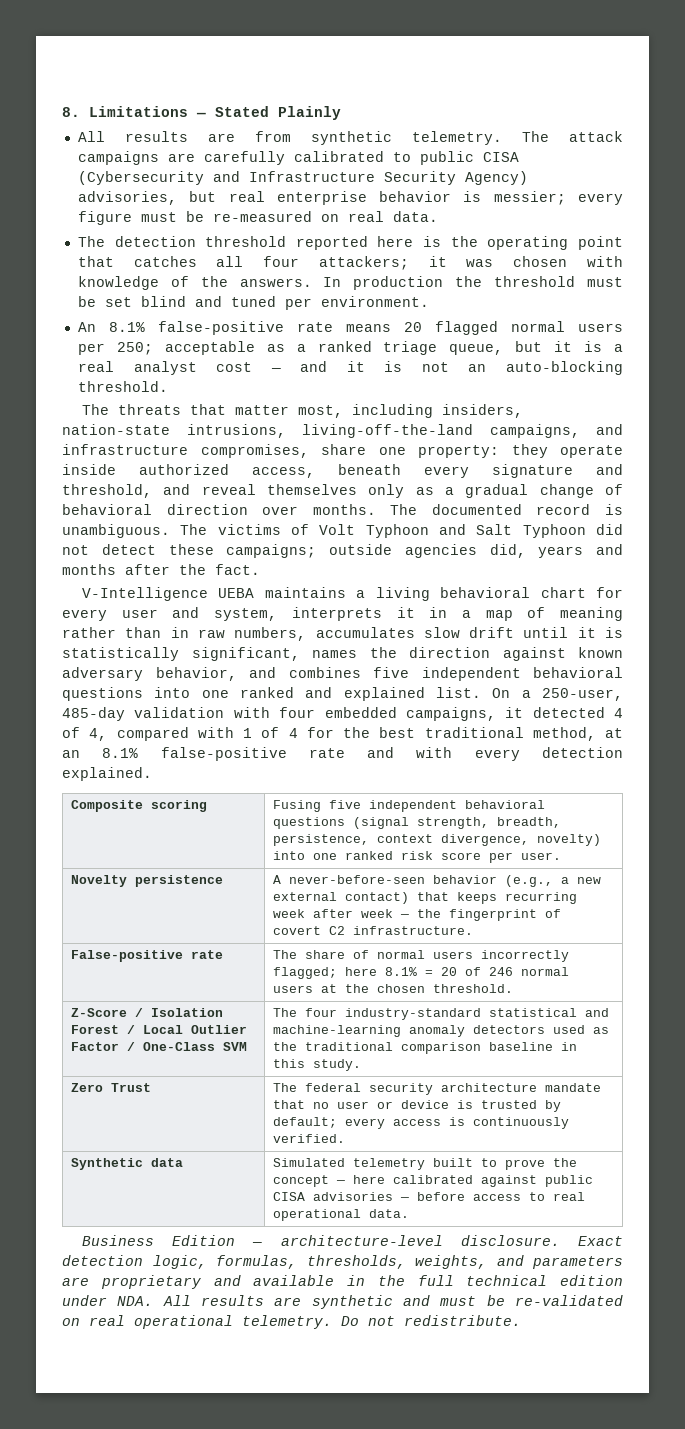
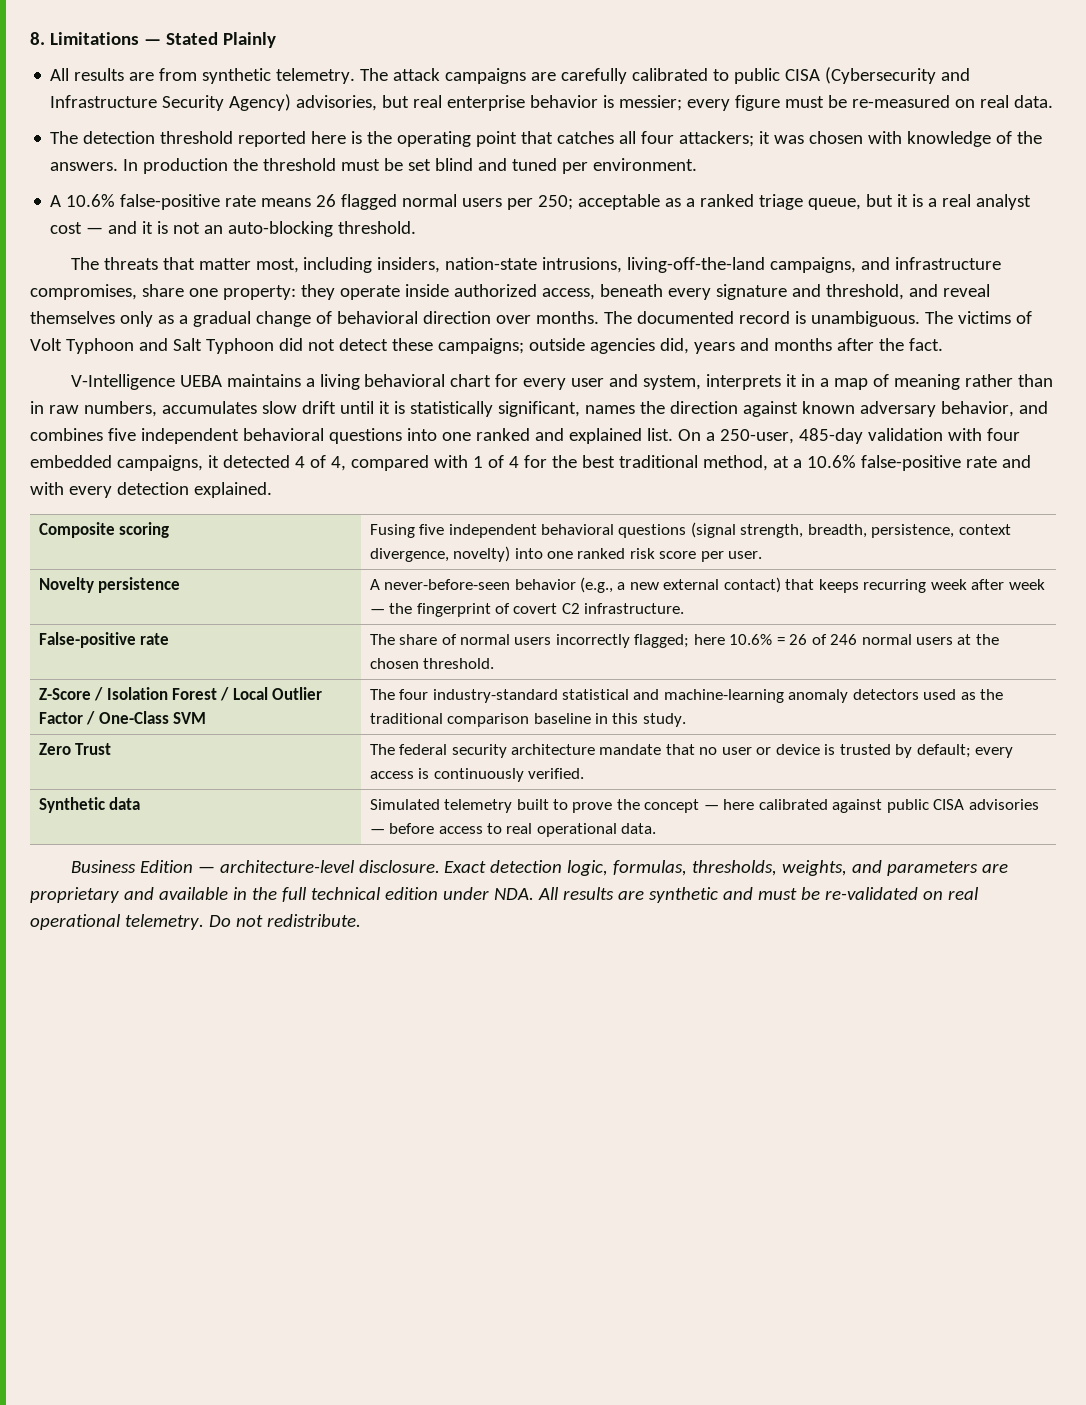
- An 8.1% false-positive rate means 20 flagged normal users per 250; acceptable as a ranked triage queue, but it is a real analyst cost — and it is not an auto-blocking threshold.
+ A 10.6% false-positive rate means 26 flagged normal users per 250; acceptable as a ranked triage queue, but it is a real analyst cost — and it is not an auto-blocking threshold.
- On a 250-user, 485-day validation with four embedded campaigns, it detected 4 of 4, compared with 1 of 4 for the best traditional method, at an 8.1% false-positive rate and with every detection explained.
+ On a 250-user, 485-day validation with four embedded campaigns, it detected 4 of 4, compared with 1 of 4 for the best traditional method, at a 10.6% false-positive rate and with every detection explained.
- False-positive rate | The share of normal users incorrectly flagged; here 8.1% = 20 of 246 normal users at the chosen threshold.
+ False-positive rate | The share of normal users incorrectly flagged; here 10.6% = 26 of 246 normal users at the chosen threshold.

